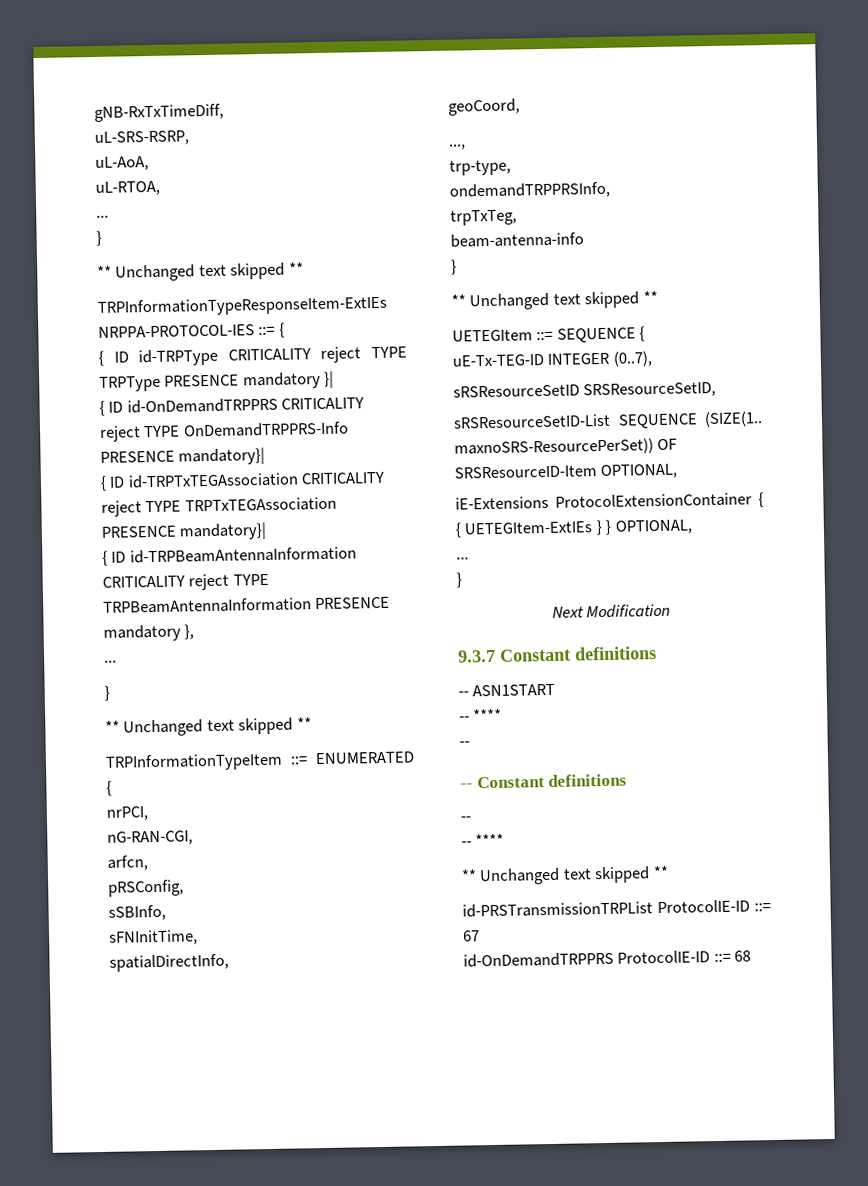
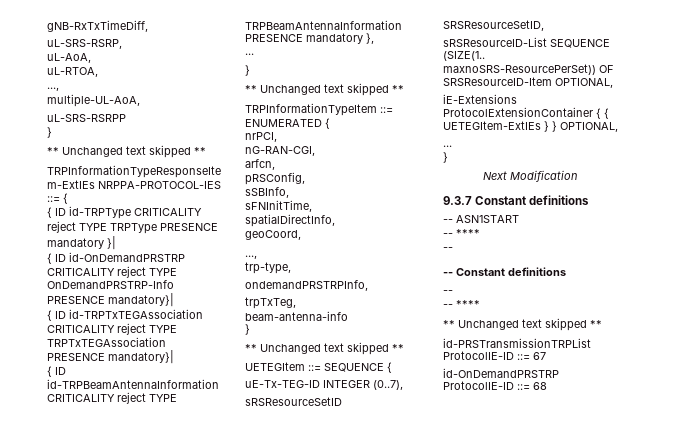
  uL-RTOA,
- ...
+ ...,
+ multiple-UL-AoA,
+ uL-SRS-RSRPP
- { ID id-OnDemandTRPPRS CRITICALITY reject TYPE OnDemandTRPPRS-Info PRESENCE mandatory}|
+ { ID id-OnDemandPRSTRP CRITICALITY reject TYPE OnDemandPRSTRP-Info PRESENCE mandatory}|
- ondemandTRPPRSInfo,
+ ondemandPRSTRPInfo,
- sRSResourceSetID-List SEQUENCE (SIZE(1.. maxnoSRS-ResourcePerSet)) OF SRSResourceID-Item OPTIONAL,
+ sRSResourceID-List SEQUENCE (SIZE(1.. maxnoSRS-ResourcePerSet)) OF SRSResourceID-Item OPTIONAL,
- id-OnDemandTRPPRS ProtocolIE-ID ::= 68
+ id-OnDemandPRSTRP ProtocolIE-ID ::= 68

